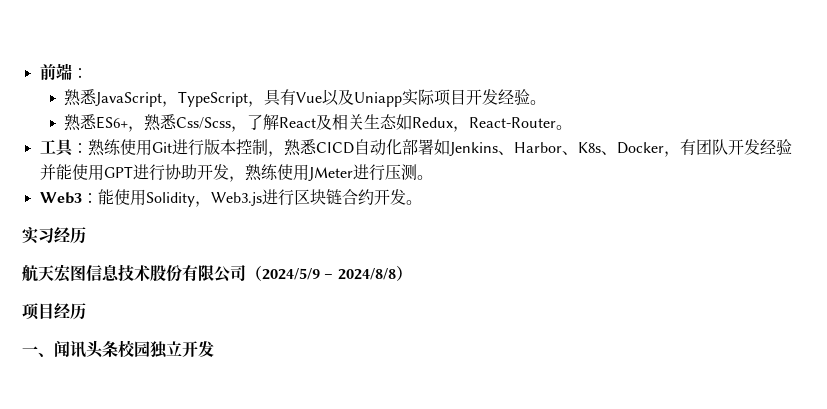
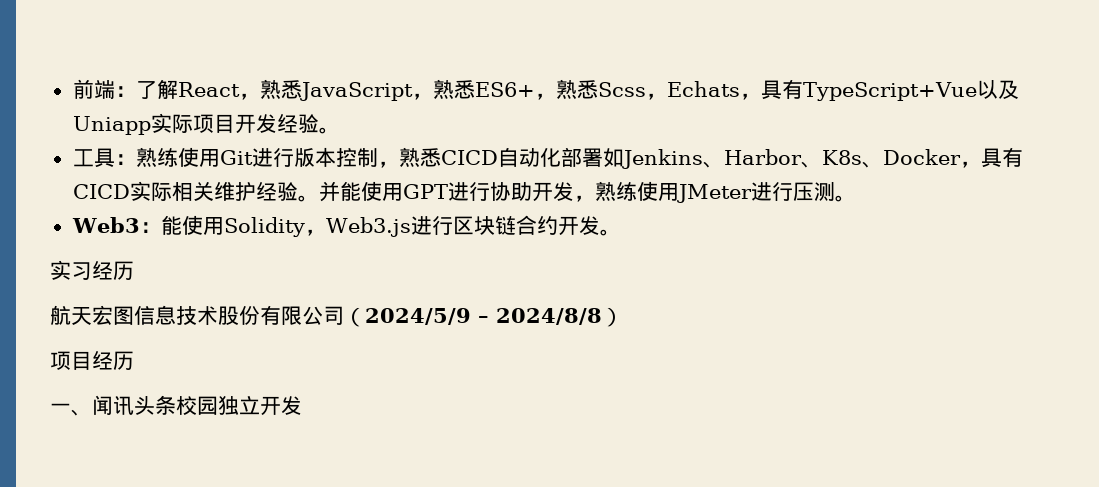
- 前端：
- 熟悉JavaScript，TypeScript，具有Vue以及Uniapp实际项目开发经验。
+ 前端：了解React，熟悉JavaScript，熟悉ES6+，熟悉Scss，Echats，具有TypeScript+Vue以及Uniapp实际项目开发经验。
- 熟悉ES6+，熟悉Css/Scss，了解React及相关生态如Redux，React-Router。
- 工具：熟练使用Git进行版本控制，熟悉CICD自动化部署如Jenkins、Harbor、K8s、Docker，有团队开发经验并能使用GPT进行协助开发，熟练使用JMeter进行压测。
+ 工具：熟练使用Git进行版本控制，熟悉CICD自动化部署如Jenkins、Harbor、K8s、Docker，具有CICD实际相关维护经验。并能使用GPT进行协助开发，熟练使用JMeter进行压测。

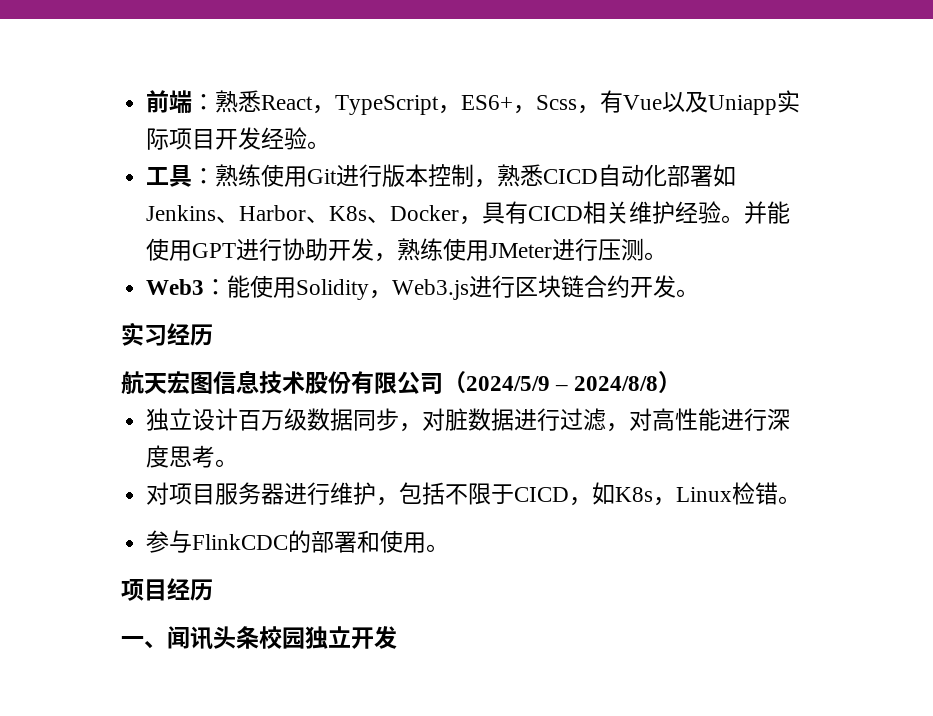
- 前端：了解React，熟悉JavaScript，熟悉ES6+，熟悉Scss，Echats，具有TypeScript+Vue以及Uniapp实际项目开发经验。
+ 前端：熟悉React，TypeScript，ES6+，Scss，有Vue以及Uniapp实际项目开发经验。
- 工具：熟练使用Git进行版本控制，熟悉CICD自动化部署如Jenkins、Harbor、K8s、Docker，具有CICD实际相关维护经验。
+ 工具：熟练使用Git进行版本控制，熟悉CICD自动化部署如Jenkins、Harbor、K8s、Docker，具有CICD相关维护经验。
+ 独立设计百万级数据同步，对脏数据进行过滤，对高性能进行深度思考。
+ 对项目服务器进行维护，包括不限于CICD，如K8s，Linux检错。
+ 参与FlinkCDC的部署和使用。

